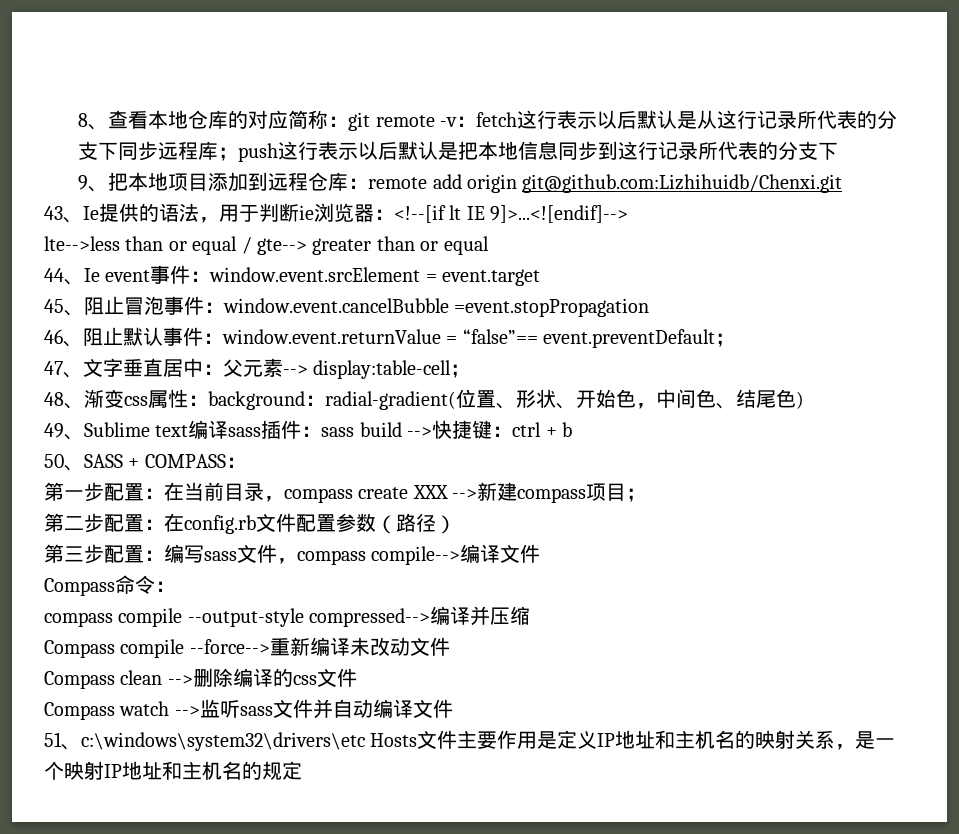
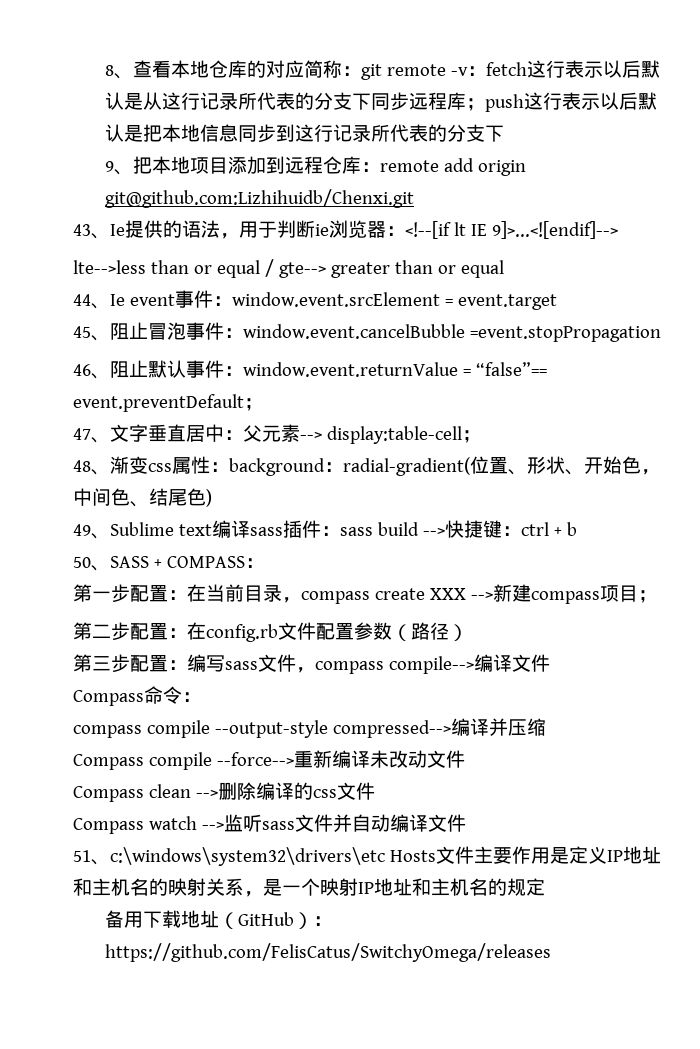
+ 备用下载地址（GitHub）：https://github.com/FelisCatus/SwitchyOmega/releases

